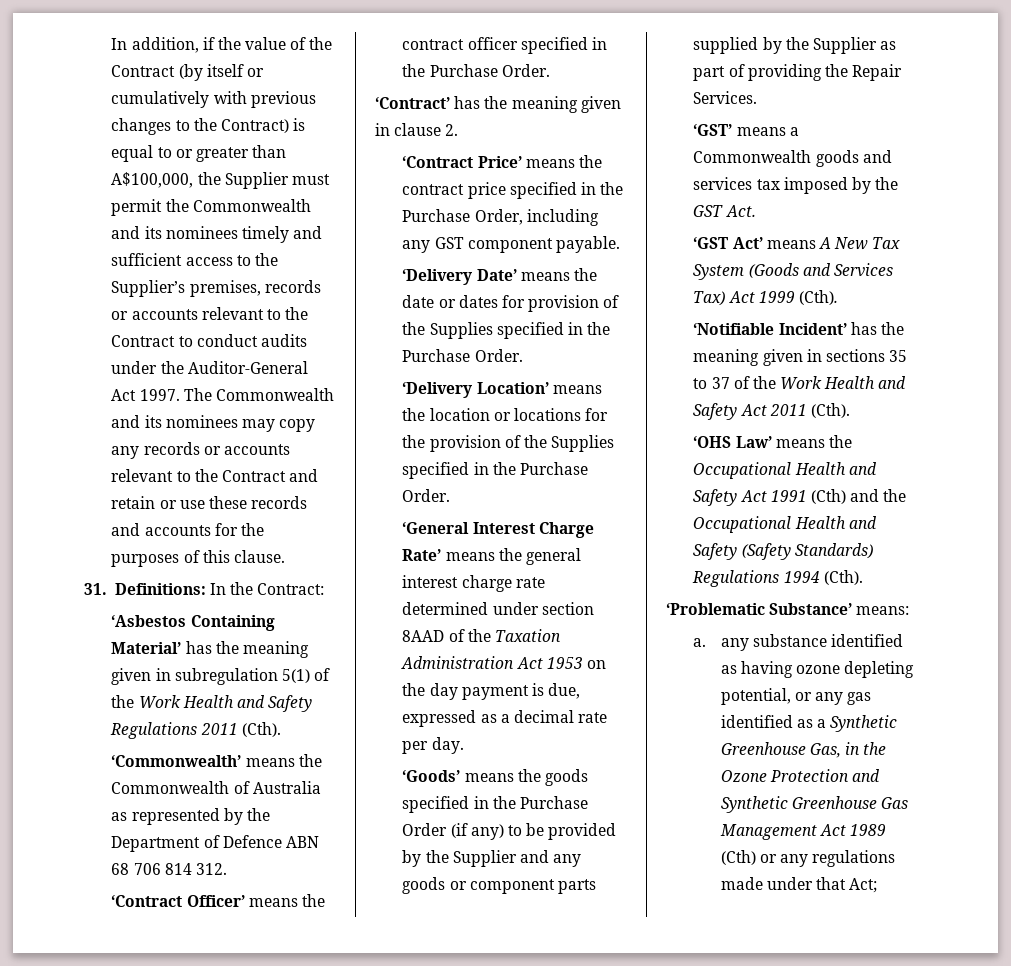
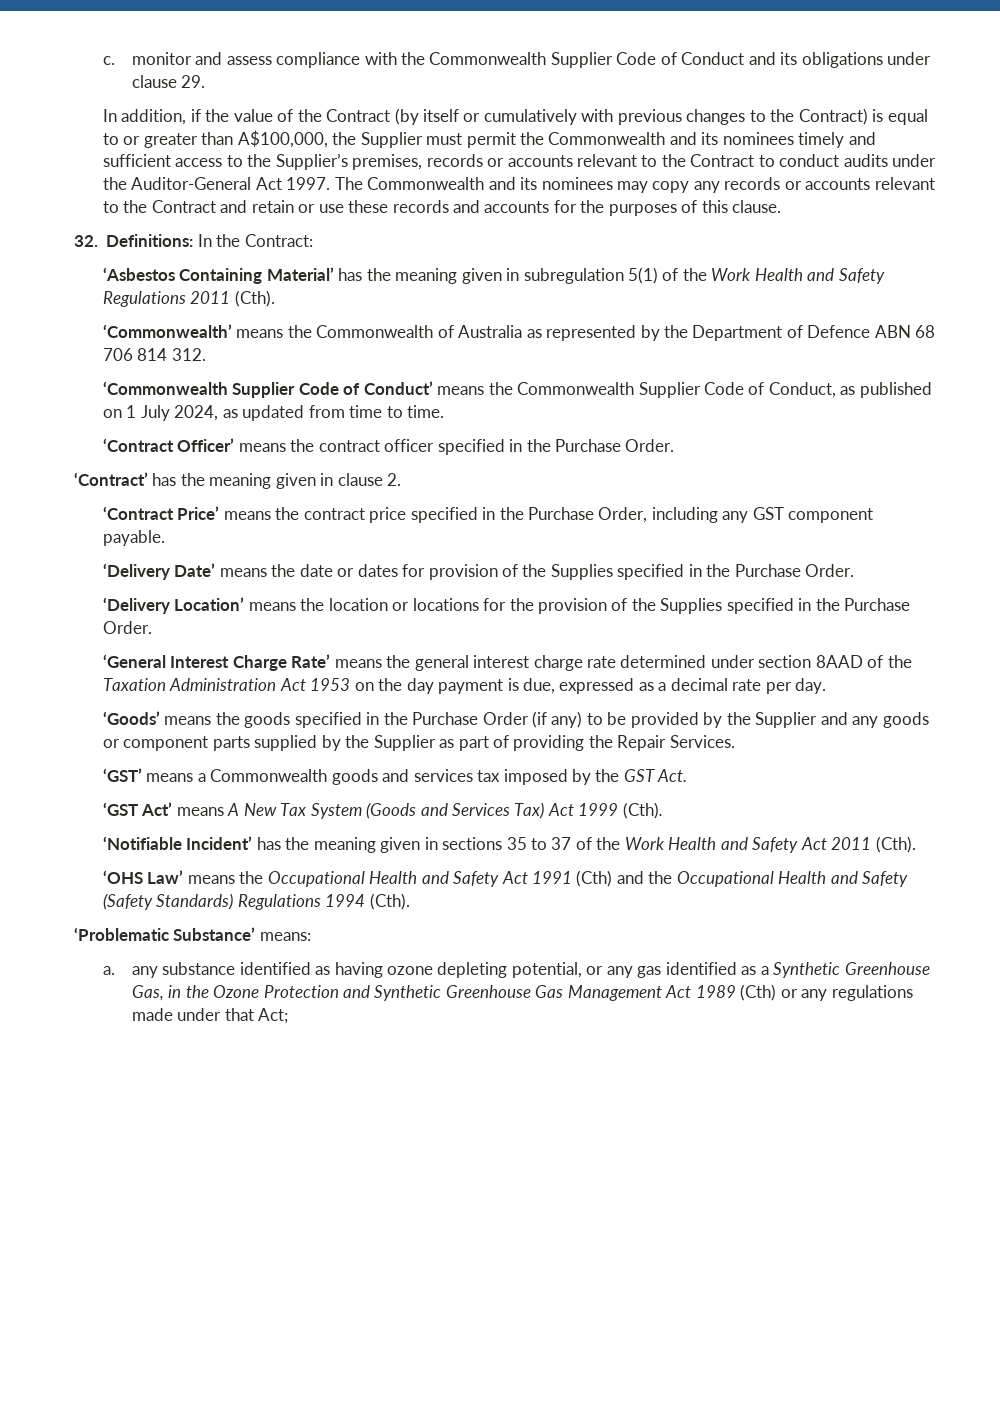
+ c. monitor and assess compliance with the Commonwealth Supplier Code of Conduct and its obligations under clause 29.
- 31. Definitions: In the Contract:
+ 32. Definitions: In the Contract:
+ ‘Commonwealth Supplier Code of Conduct’ means the Commonwealth Supplier Code of Conduct, as published on 1 July 2024, as updated from time to time.

